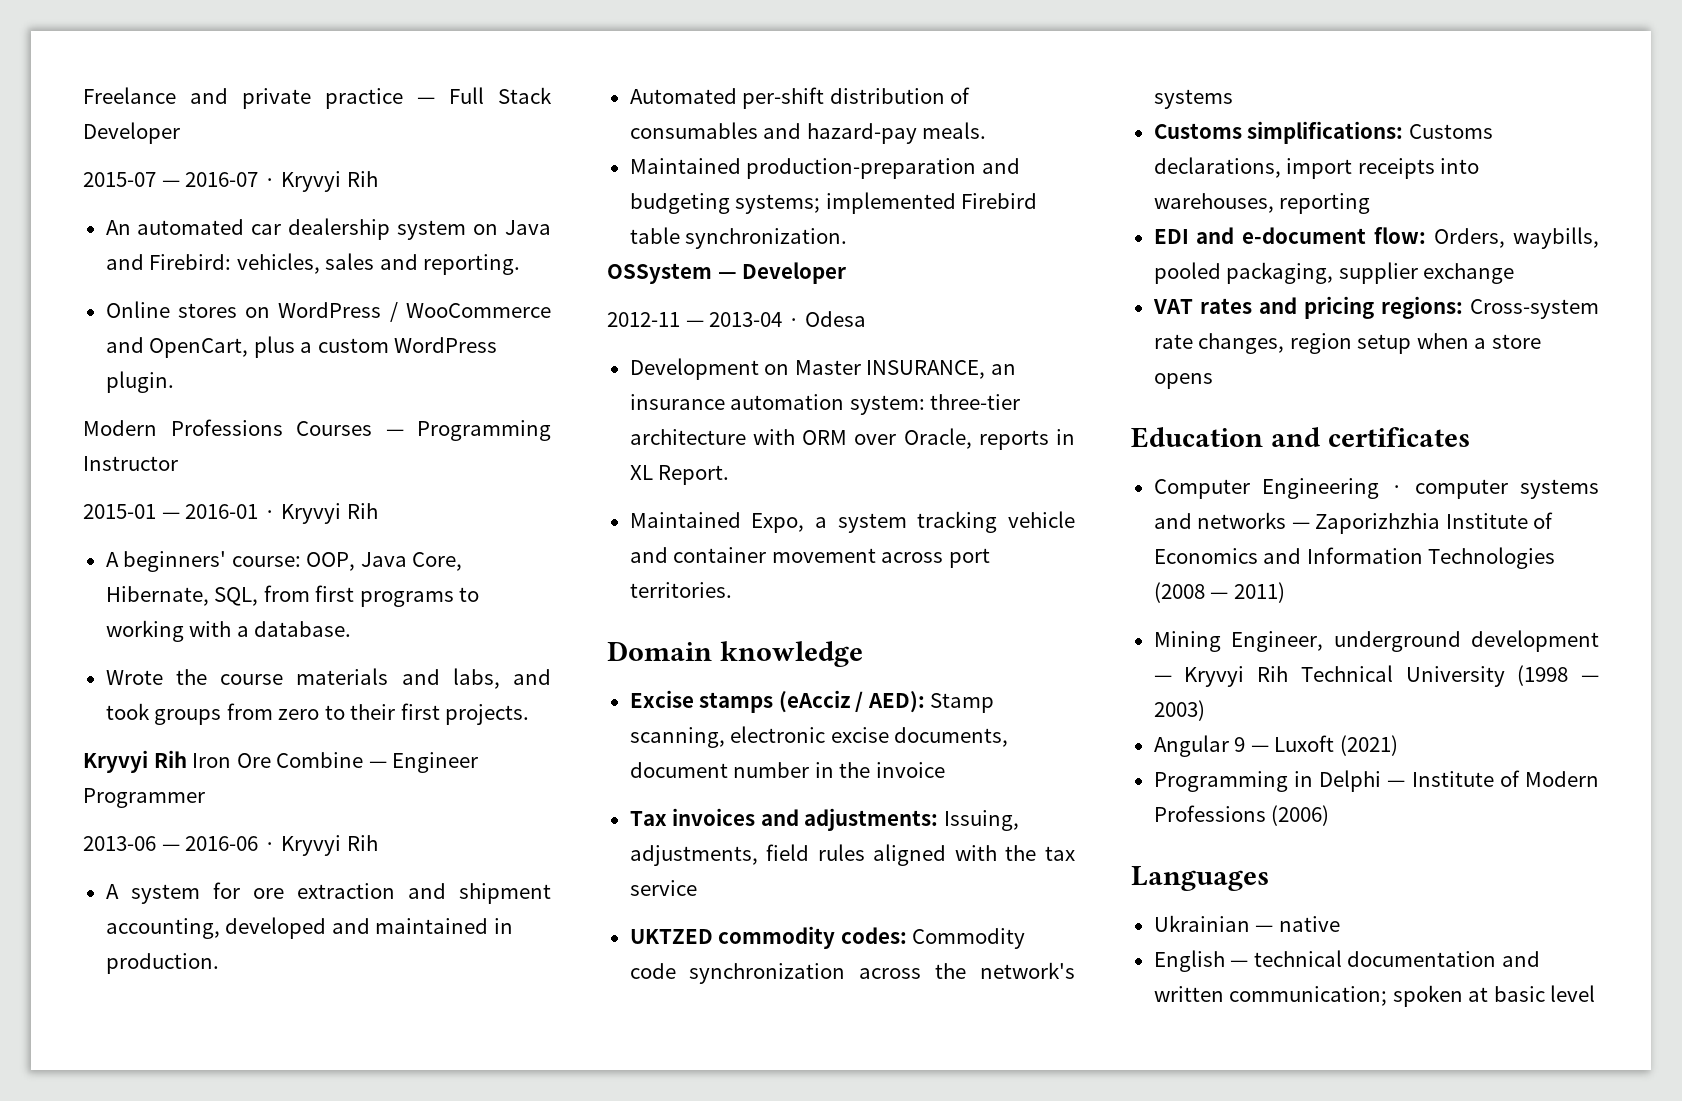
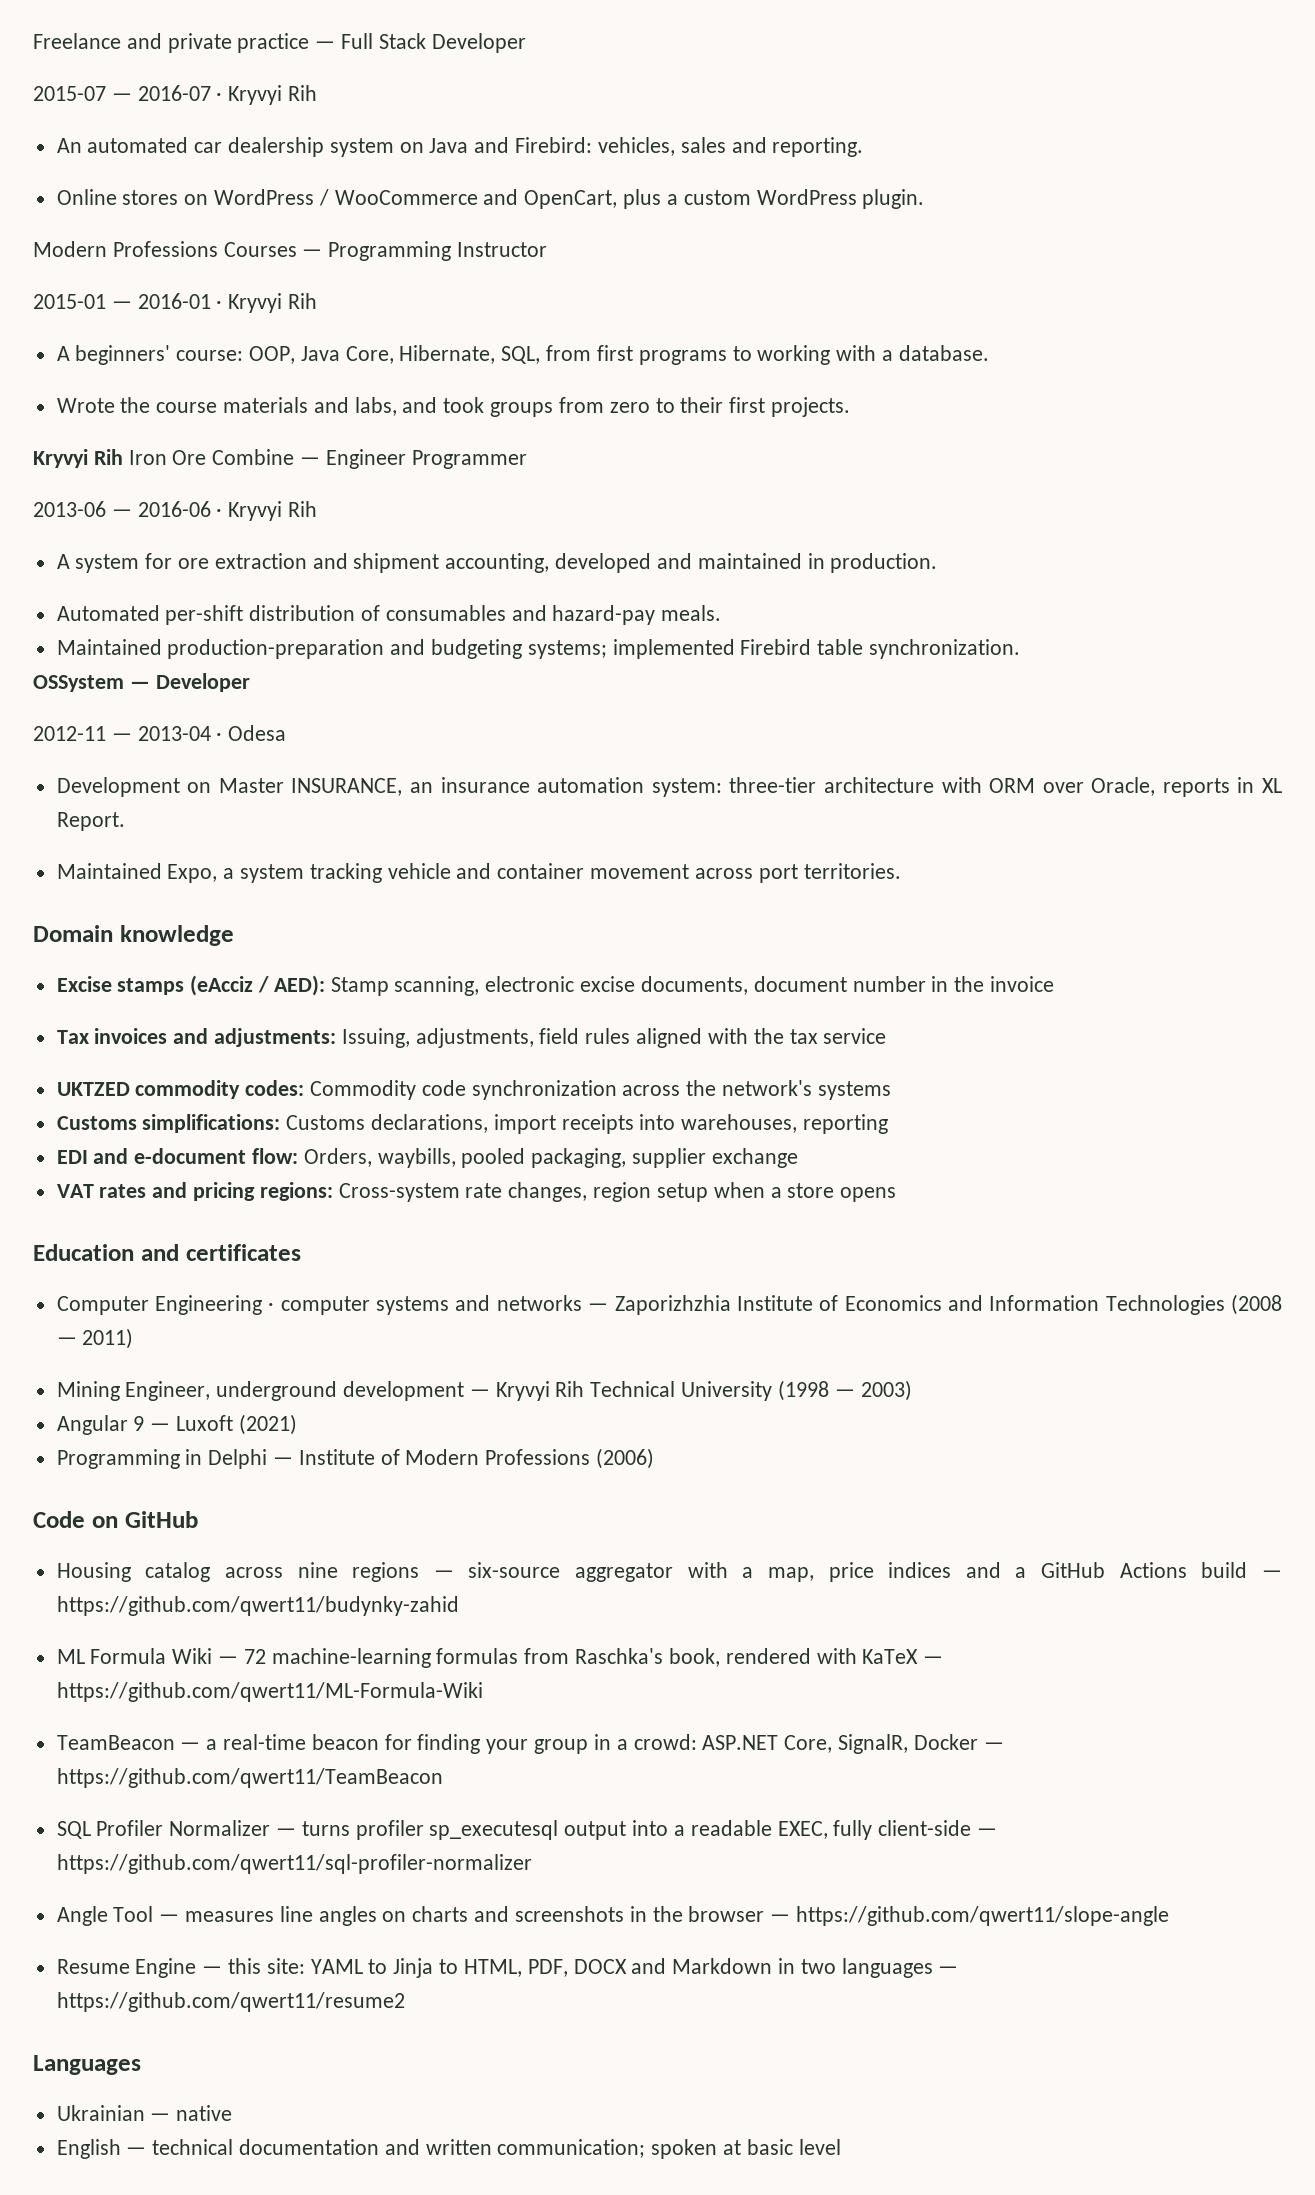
+ Code on GitHub
+ Housing catalog across nine regions — six-source aggregator with a map, price indices and a GitHub Actions build — https://github.com/qwert11/budynky-zahid
+ ML Formula Wiki — 72 machine-learning formulas from Raschka's book, rendered with KaTeX — https://github.com/qwert11/ML-Formula-Wiki
+ TeamBeacon — a real-time beacon for finding your group in a crowd: ASP.NET Core, SignalR, Docker — https://github.com/qwert11/TeamBeacon
+ SQL Profiler Normalizer — turns profiler sp_executesql output into a readable EXEC, fully client-side — https://github.com/qwert11/sql-profiler-normalizer
+ Angle Tool — measures line angles on charts and screenshots in the browser — https://github.com/qwert11/slope-angle
+ Resume Engine — this site: YAML to Jinja to HTML, PDF, DOCX and Markdown in two languages — https://github.com/qwert11/resume2

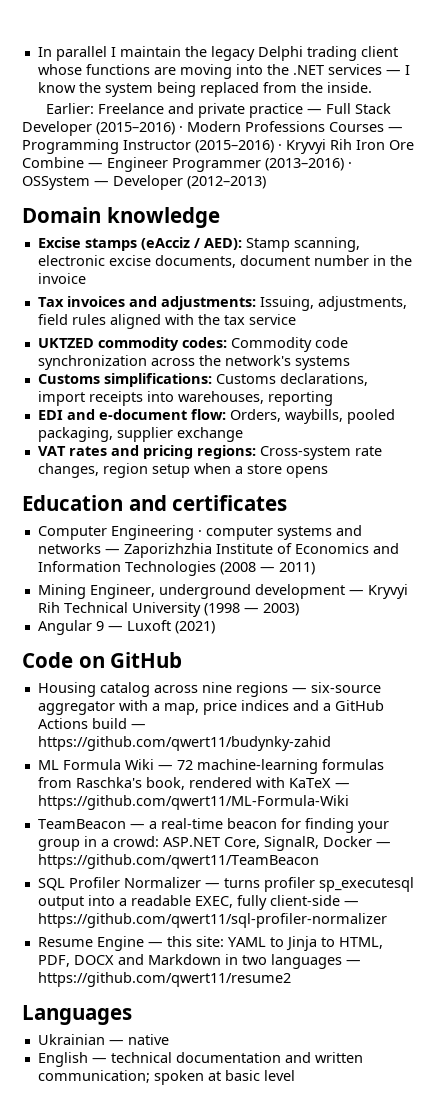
- Freelance and private practice — Full Stack Developer
- 2015-07 — 2016-07 · Kryvyi Rih
- An automated car dealership system on Java and Firebird: vehicles, sales and reporting.
- Online stores on WordPress / WooCommerce and OpenCart, plus a custom WordPress plugin.
- Modern Professions Courses — Programming Instructor
- 2015-01 — 2016-01 · Kryvyi Rih
- A beginners' course: OOP, Java Core, Hibernate, SQL, from first programs to working with a database.
- Wrote the course materials and labs, and took groups from zero to their first projects.
- Kryvyi Rih Iron Ore Combine — Engineer Programmer
- 2013-06 — 2016-06 · Kryvyi Rih
- A system for ore extraction and shipment accounting, developed and maintained in production.
- Automated per-shift distribution of consumables and hazard-pay meals.
- Maintained production-preparation and budgeting systems; implemented Firebird table synchronization.
- OSSystem — Developer
- 2012-11 — 2013-04 · Odesa
- Development on Master INSURANCE, an insurance automation system: three-tier architecture with ORM over Oracle, reports in XL Report.
- Maintained Expo, a system tracking vehicle and container movement across port territories.
+ In parallel I maintain the legacy Delphi trading client whose functions are moving into the .NET services — I know the system being replaced from the inside.
+ Earlier: Freelance and private practice — Full Stack Developer (2015–2016) · Modern Professions Courses — Programming Instructor (2015–2016) · Kryvyi Rih Iron Ore Combine — Engineer Programmer (2013–2016) · OSSystem — Developer (2012–2013)
- Programming in Delphi — Institute of Modern Professions (2006)
- Angle Tool — measures line angles on charts and screenshots in the browser — https://github.com/qwert11/slope-angle

